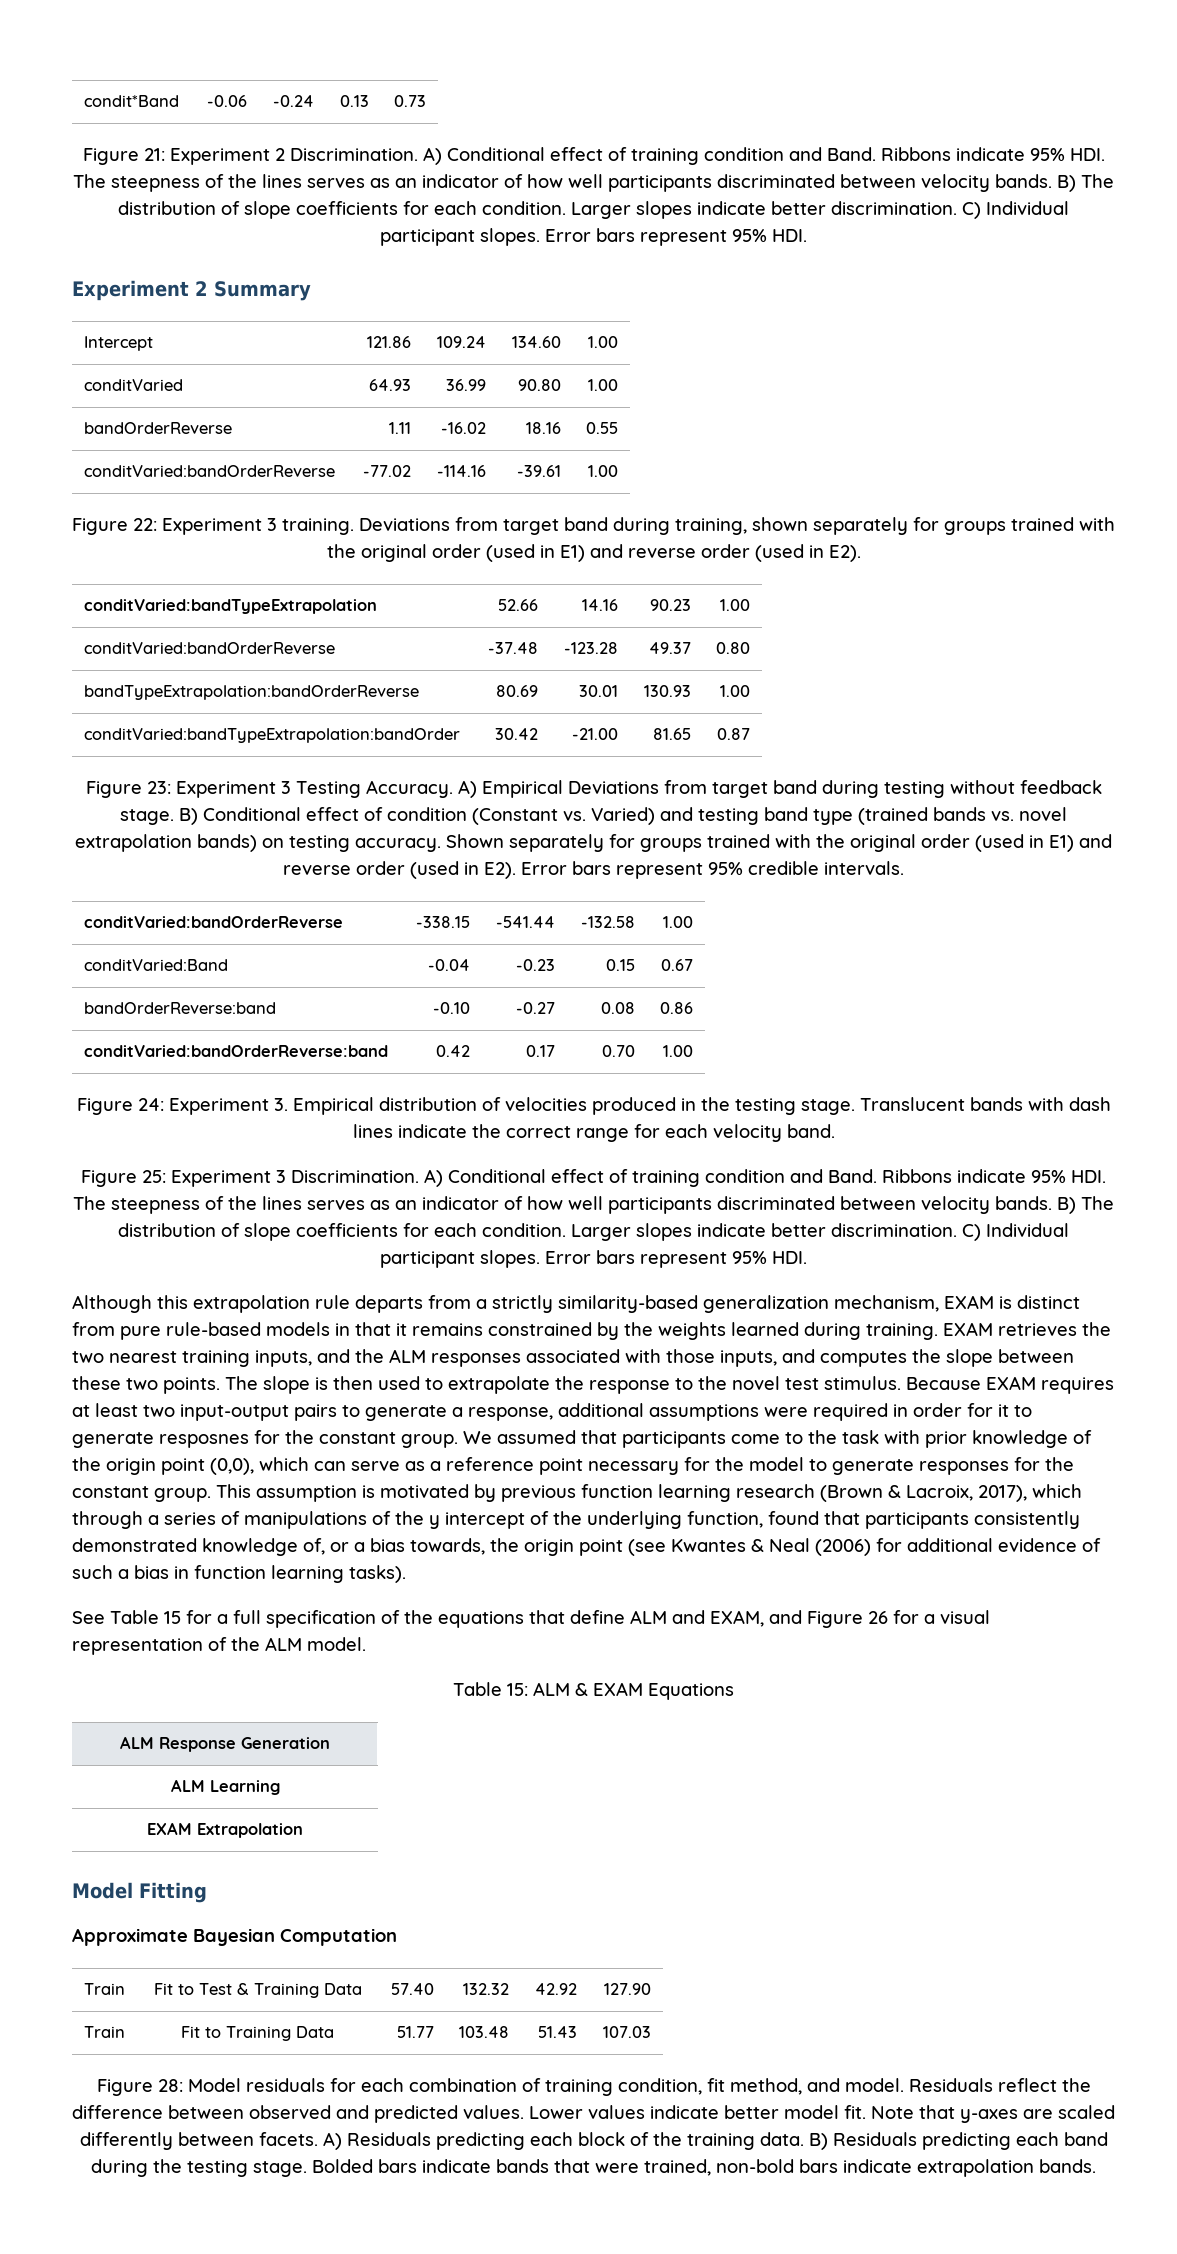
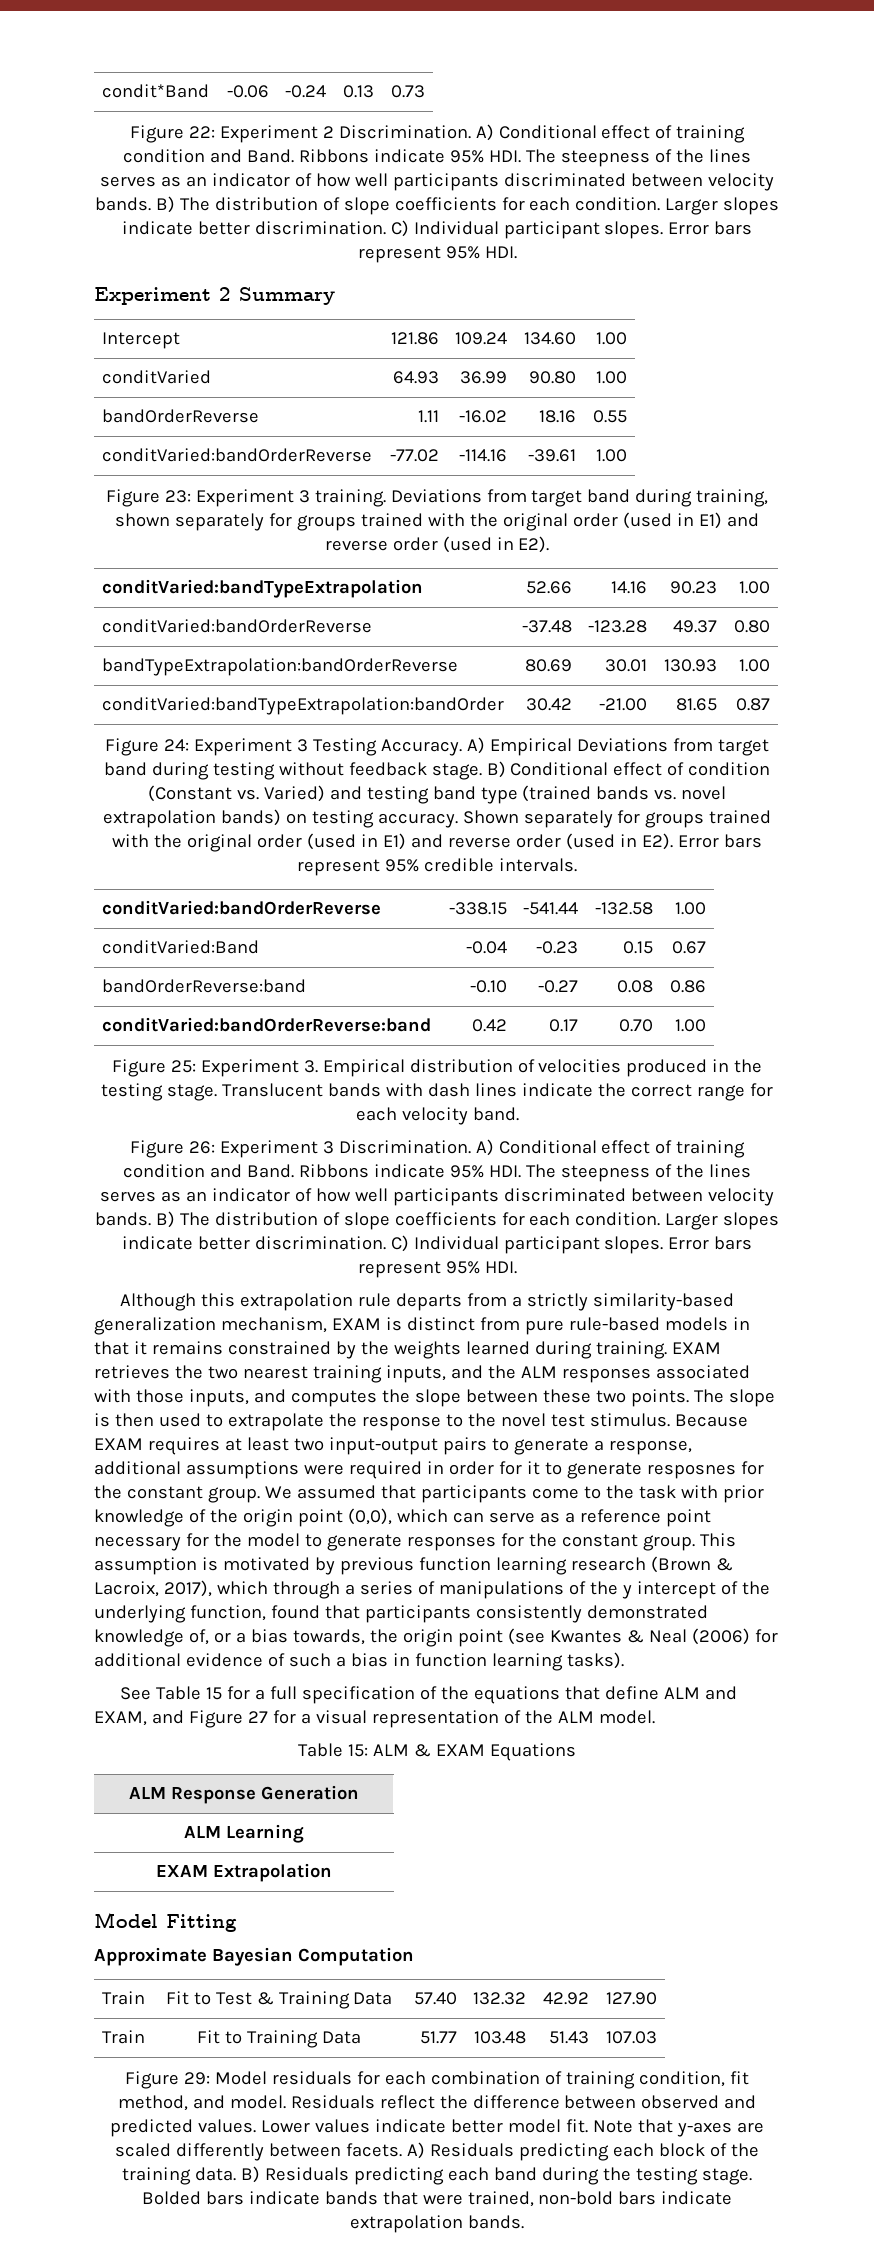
- Figure 21: Experiment 2 Discrimination.
+ Figure 22: Experiment 2 Discrimination.
- Figure 22: Experiment 3 training.
+ Figure 23: Experiment 3 training.
- Figure 23: Experiment 3 Testing Accuracy.
+ Figure 24: Experiment 3 Testing Accuracy.
- Figure 24: Experiment 3. Empirical distribution of velocities produced in the testing stage.
+ Figure 25: Experiment 3. Empirical distribution of velocities produced in the testing stage.
- Figure 25: Experiment 3 Discrimination.
+ Figure 26: Experiment 3 Discrimination.
- See Table 15 for a full specification of the equations that define ALM and EXAM, and Figure 26 for a visual representation of the ALM model.
+ See Table 15 for a full specification of the equations that define ALM and EXAM, and Figure 27 for a visual representation of the ALM model.
- Figure 28: Model residuals for each combination of training condition, fit method, and model.
+ Figure 29: Model residuals for each combination of training condition, fit method, and model.

